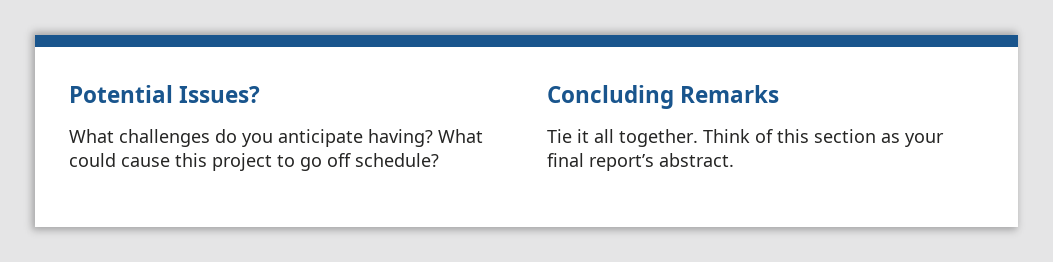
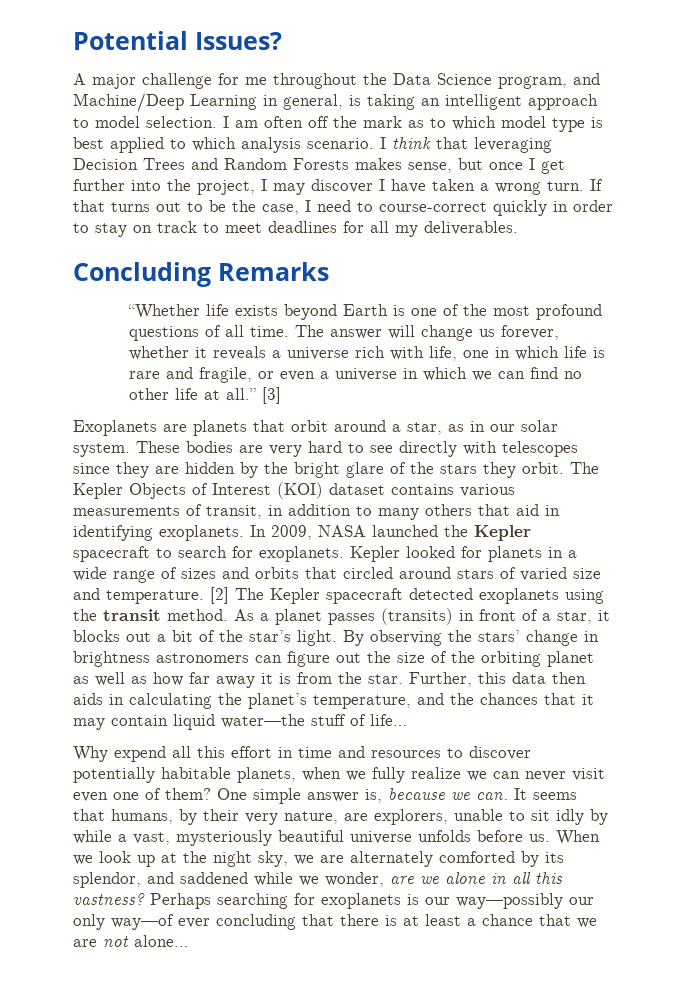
- What challenges do you anticipate having? What could cause this project to go off schedule?
+ A major challenge for me throughout the Data Science program, and Machine/Deep Learning in general, is taking an intelligent approach to model selection. I am often off the mark as to which model type is best applied to which analysis scenario. I think that leveraging Decision Trees and Random Forests makes sense, but once I get further into the project, I may discover I have taken a wrong turn. If that turns out to be the case, I need to course-correct quickly in order to stay on track to meet deadlines for all my deliverables.
  Concluding Remarks
- Tie it all together. Think of this section as your final report’s abstract.
+ “Whether life exists beyond Earth is one of the most profound questions of all time. The answer will change us forever, whether it reveals a universe rich with life, one in which life is rare and fragile, or even a universe in which we can find no other life at all.” [3]
+ Exoplanets are planets that orbit around a star, as in our solar system. These bodies are very hard to see directly with telescopes since they are hidden by the bright glare of the stars they orbit. The Kepler Objects of Interest (KOI) dataset contains various measurements of transit, in addition to many others that aid in identifying exoplanets. In 2009, NASA launched the Kepler spacecraft to search for exoplanets. Kepler looked for planets in a wide range of sizes and orbits that circled around stars of varied size and temperature. [2] The Kepler spacecraft detected exoplanets using the transit method. As a planet passes (transits) in front of a star, it blocks out a bit of the star’s light. By observing the stars’ change in brightness astronomers can figure out the size of the orbiting planet as well as how far away it is from the star. Further, this data then aids in calculating the planet’s temperature, and the chances that it may contain liquid water—the stuff of life…
+ Why expend all this effort in time and resources to discover potentially habitable planets, when we fully realize we can never visit even one of them? One simple answer is, because we can. It seems that humans, by their very nature, are explorers, unable to sit idly by while a vast, mysteriously beautiful universe unfolds before us. When we look up at the night sky, we are alternately comforted by its splendor, and saddened while we wonder, are we alone in all this vastness? Perhaps searching for exoplanets is our way—possibly our only way—of ever concluding that there is at least a chance that we are not alone…

